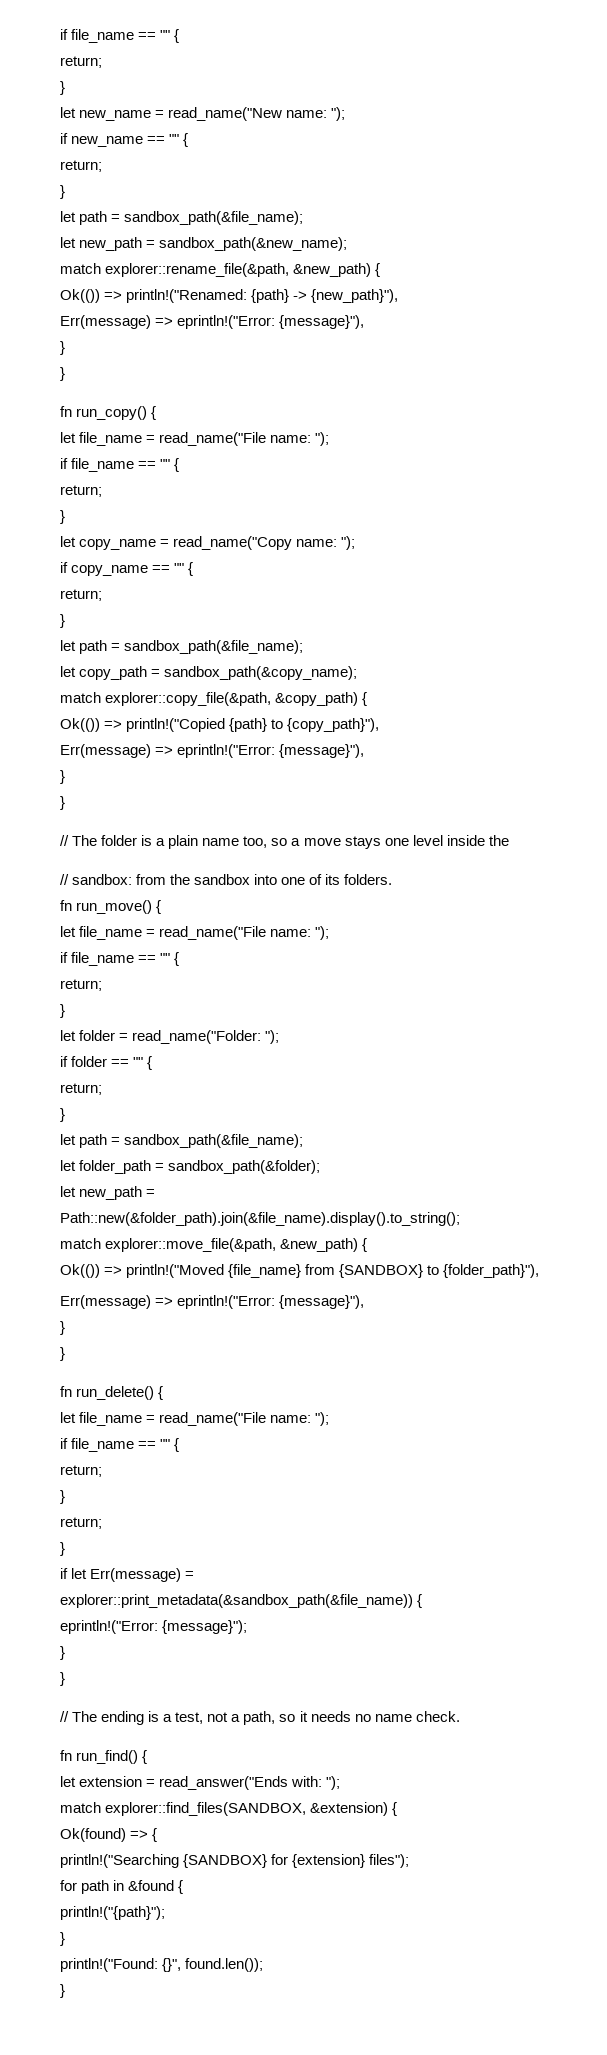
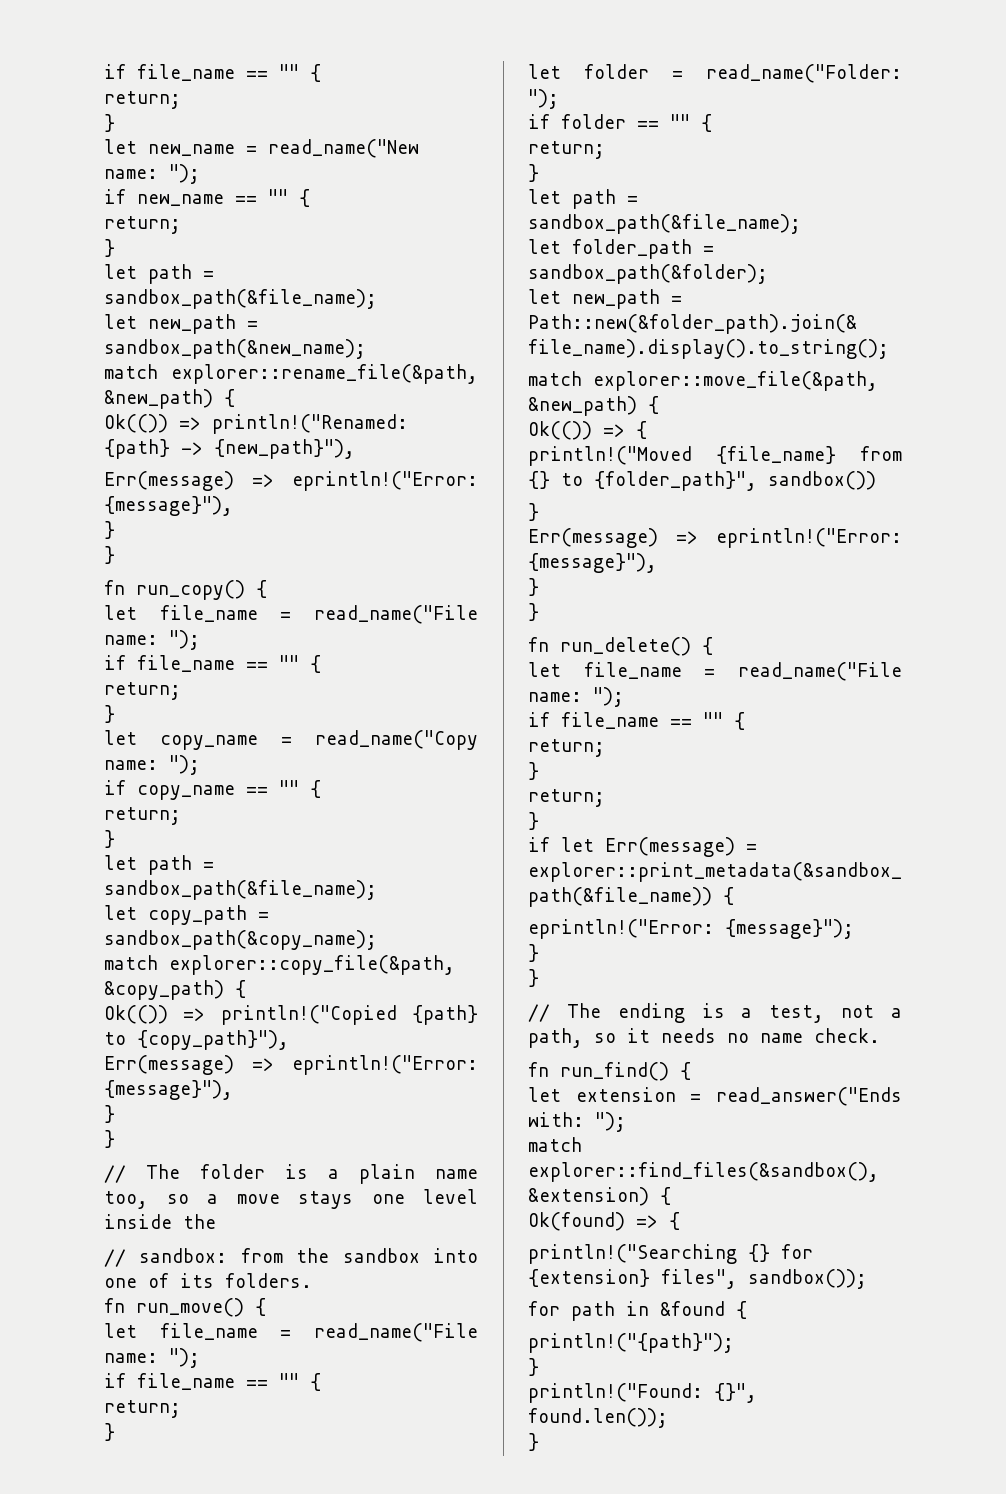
- Ok(()) => println!("Moved {file_name} from {SANDBOX} to {folder_path}"),
+ Ok(()) => {
+ println!("Moved {file_name} from {} to {folder_path}", sandbox())
+ }
- match explorer::find_files(SANDBOX, &extension) {
+ match explorer::find_files(&sandbox(), &extension) {
- println!("Searching {SANDBOX} for {extension} files");
+ println!("Searching {} for {extension} files", sandbox());

